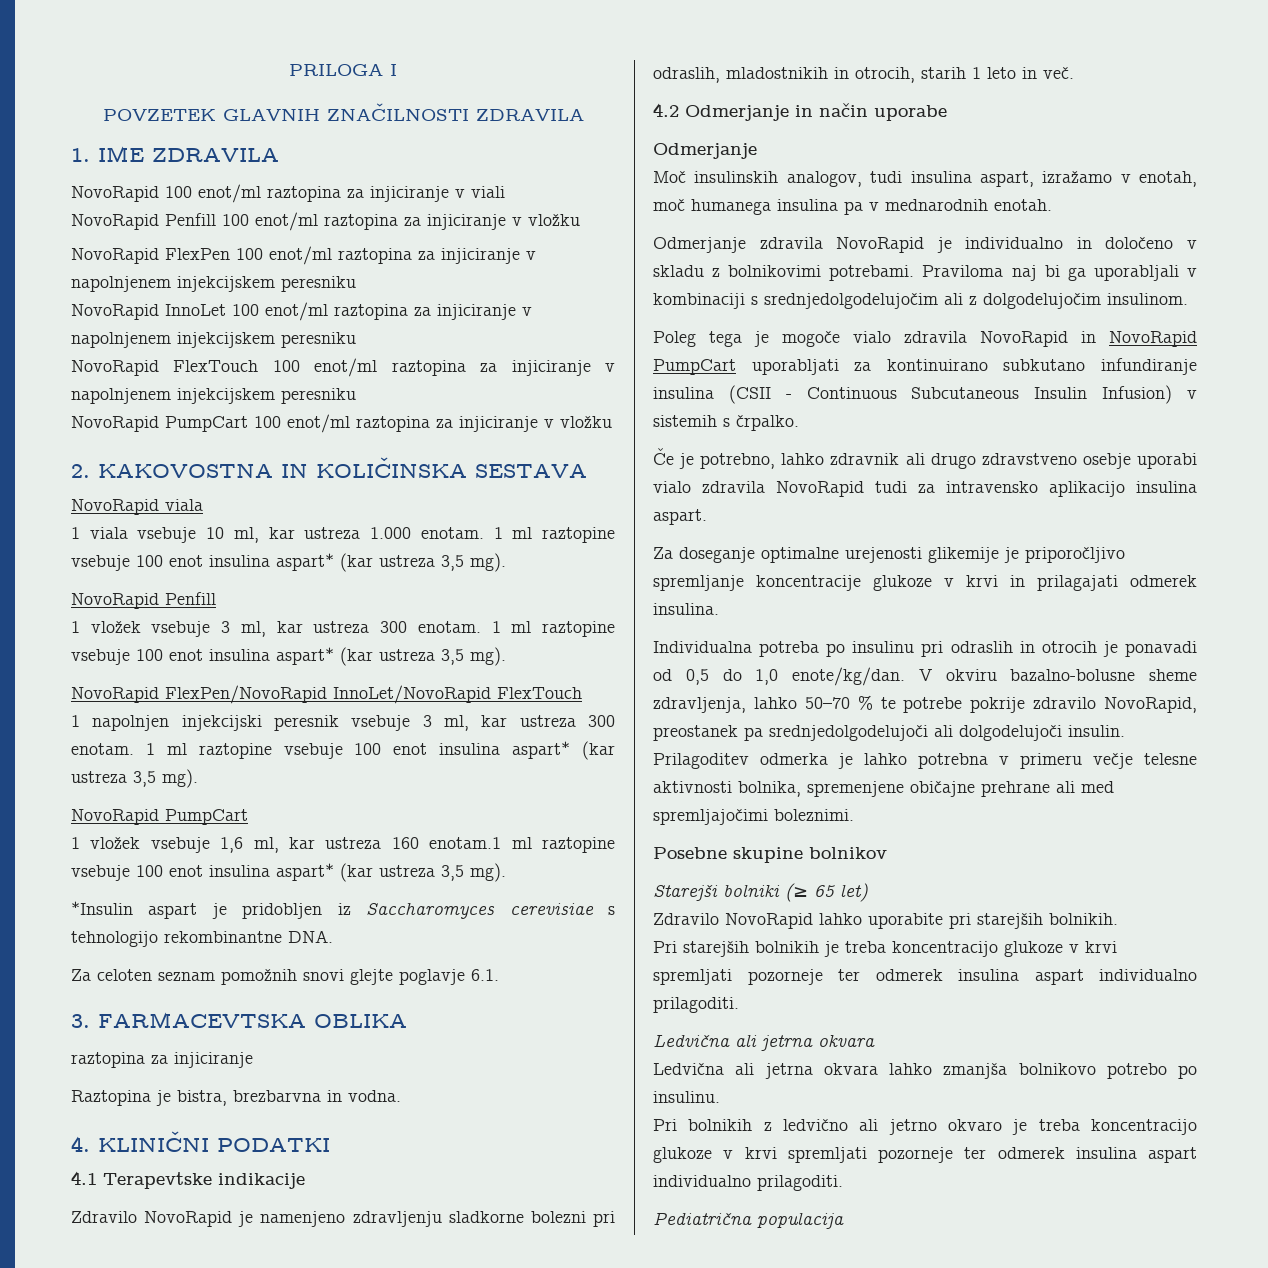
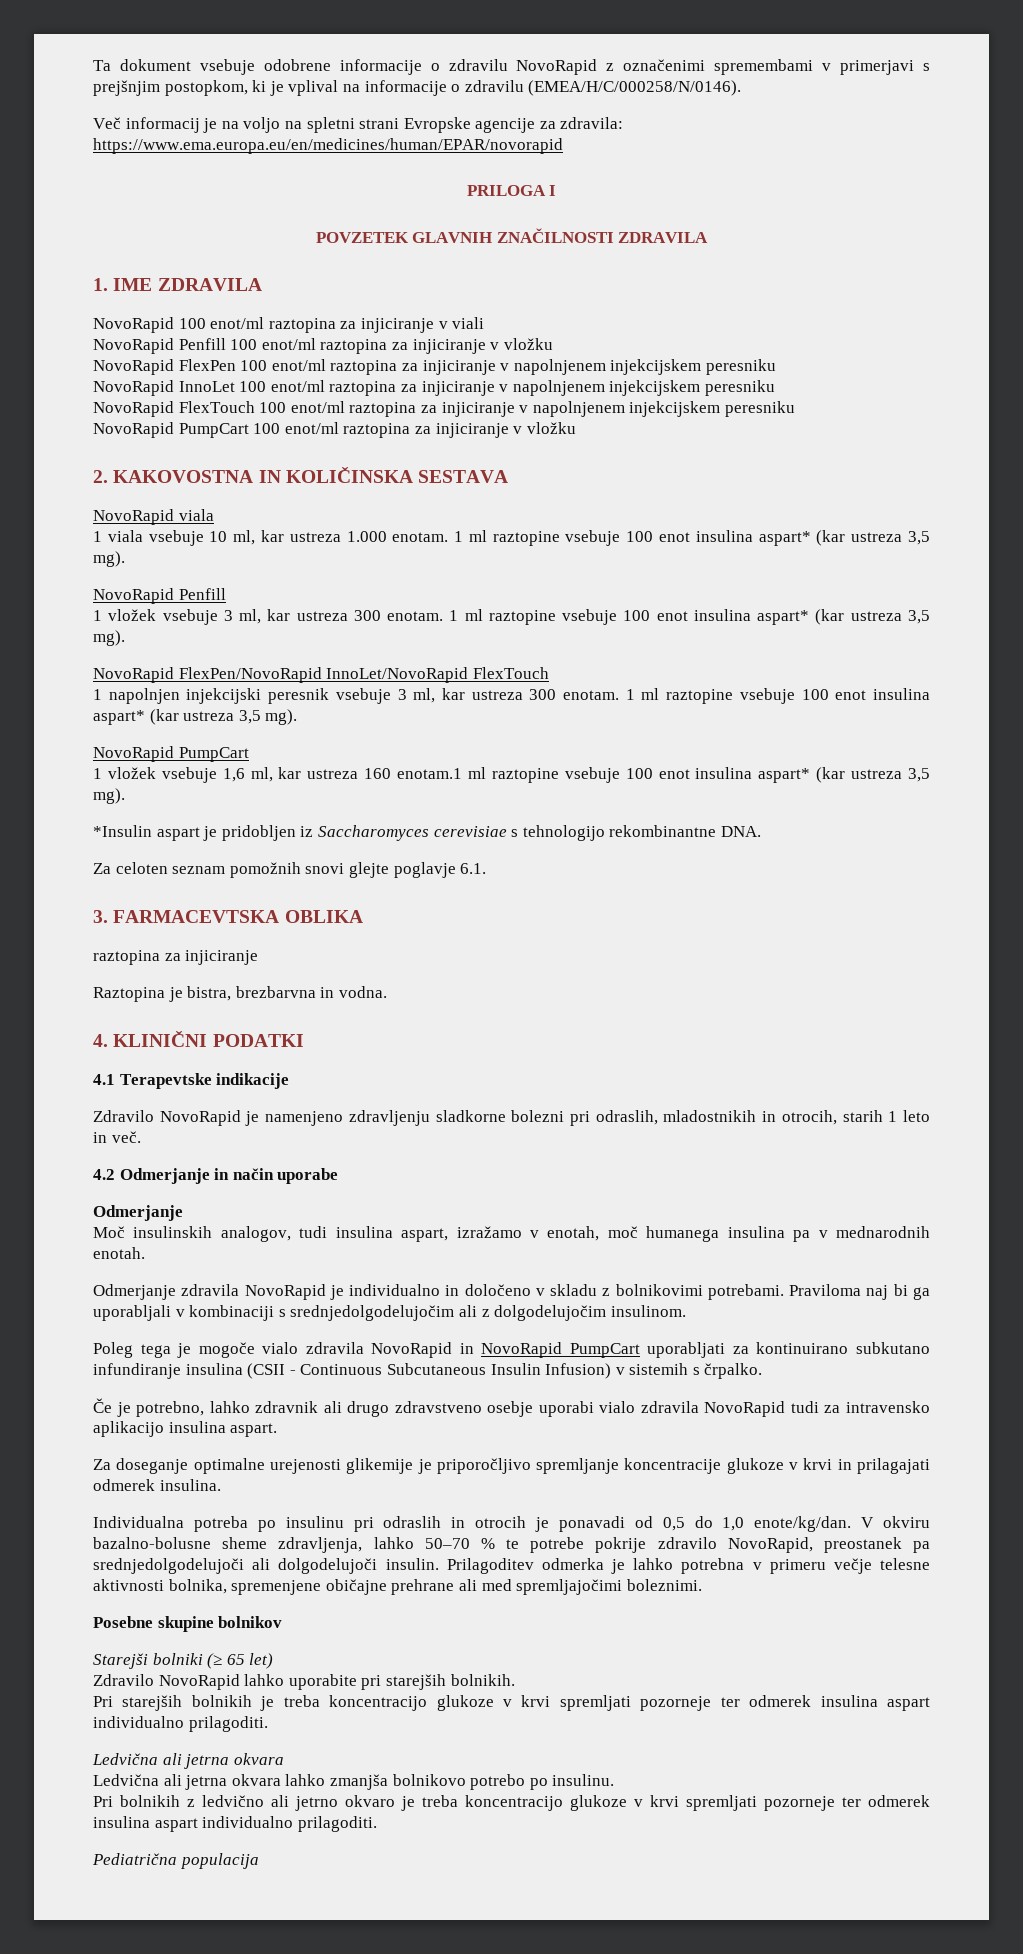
+ Ta dokument vsebuje odobrene informacije o zdravilu NovoRapid z označenimi spremembami v primerjavi s prejšnjim postopkom, ki je vplival na informacije o zdravilu (EMEA/H/C/000258/N/0146).
+ Več informacij je na voljo na spletni strani Evropske agencije za zdravila: https://www.ema.europa.eu/en/medicines/human/EPAR/novorapid

